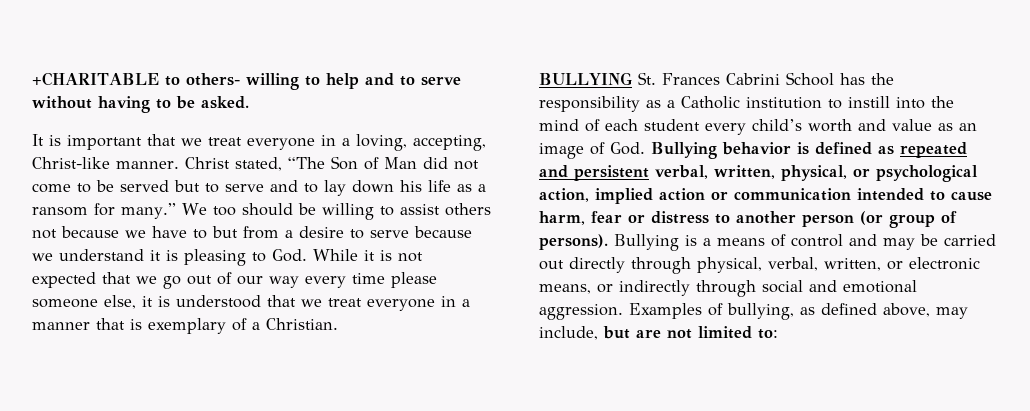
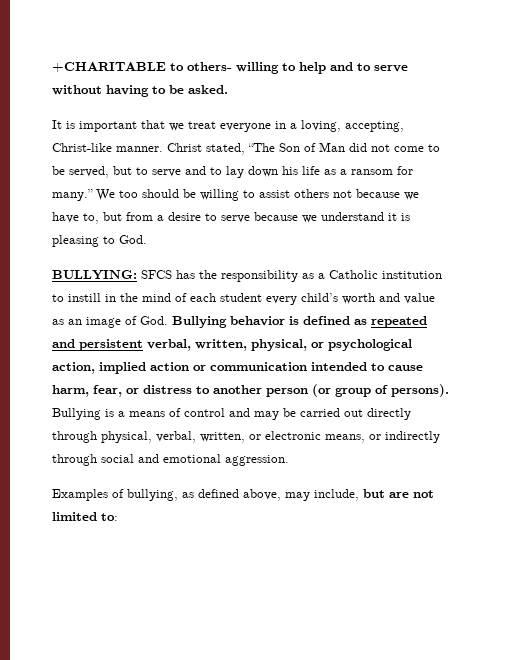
- Christ stated, “The Son of Man did not come to be served but to serve and to lay down his life as a ransom for many.”
+ Christ stated, “The Son of Man did not come to be served, but to serve and to lay down his life as a ransom for many.”
- We too should be willing to assist others not because we have to but from a desire to serve because we understand it is pleasing to God. While it is not expected that we go out of our way every time please someone else, it is understood that we treat everyone in a manner that is exemplary of a Christian.
- BULLYING St. Frances Cabrini School has the responsibility as a Catholic institution to instill into the mind of each student every child’s worth and value as an image of God. Bullying behavior is defined as repeated and persistent verbal, written, physical, or psychological action, implied action or communication intended to cause harm, fear or distress to another person (or group of persons).
+ We too should be willing to assist others not because we have to, but from a desire to serve because we understand it is pleasing to God.
+ BULLYING: SFCS has the responsibility as a Catholic institution to instill in the mind of each student every child’s worth and value as an image of God. Bullying behavior is defined as repeated and persistent verbal, written, physical, or psychological action, implied action or communication intended to cause harm, fear, or distress to another person (or group of persons).
- Bullying is a means of control and may be carried out directly through physical, verbal, written, or electronic means, or indirectly through social and emotional aggression. Examples of bullying, as defined above, may include, but are not limited to:
+ Bullying is a means of control and may be carried out directly through physical, verbal, written, or electronic means, or indirectly through social and emotional aggression.
+ Examples of bullying, as defined above, may include, but are not limited to:

